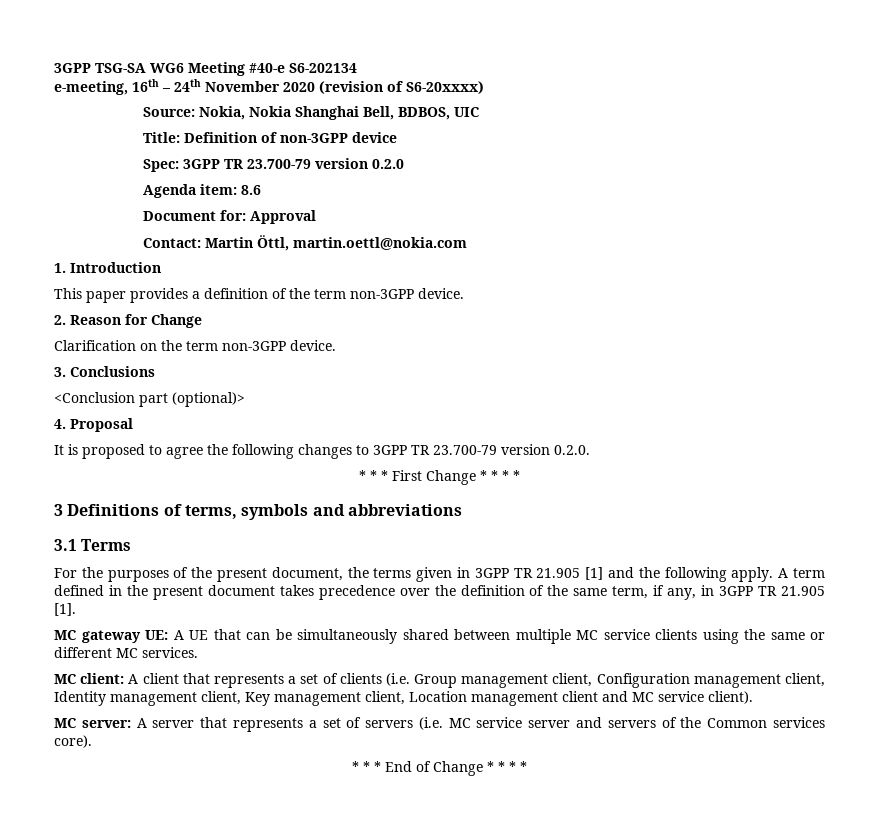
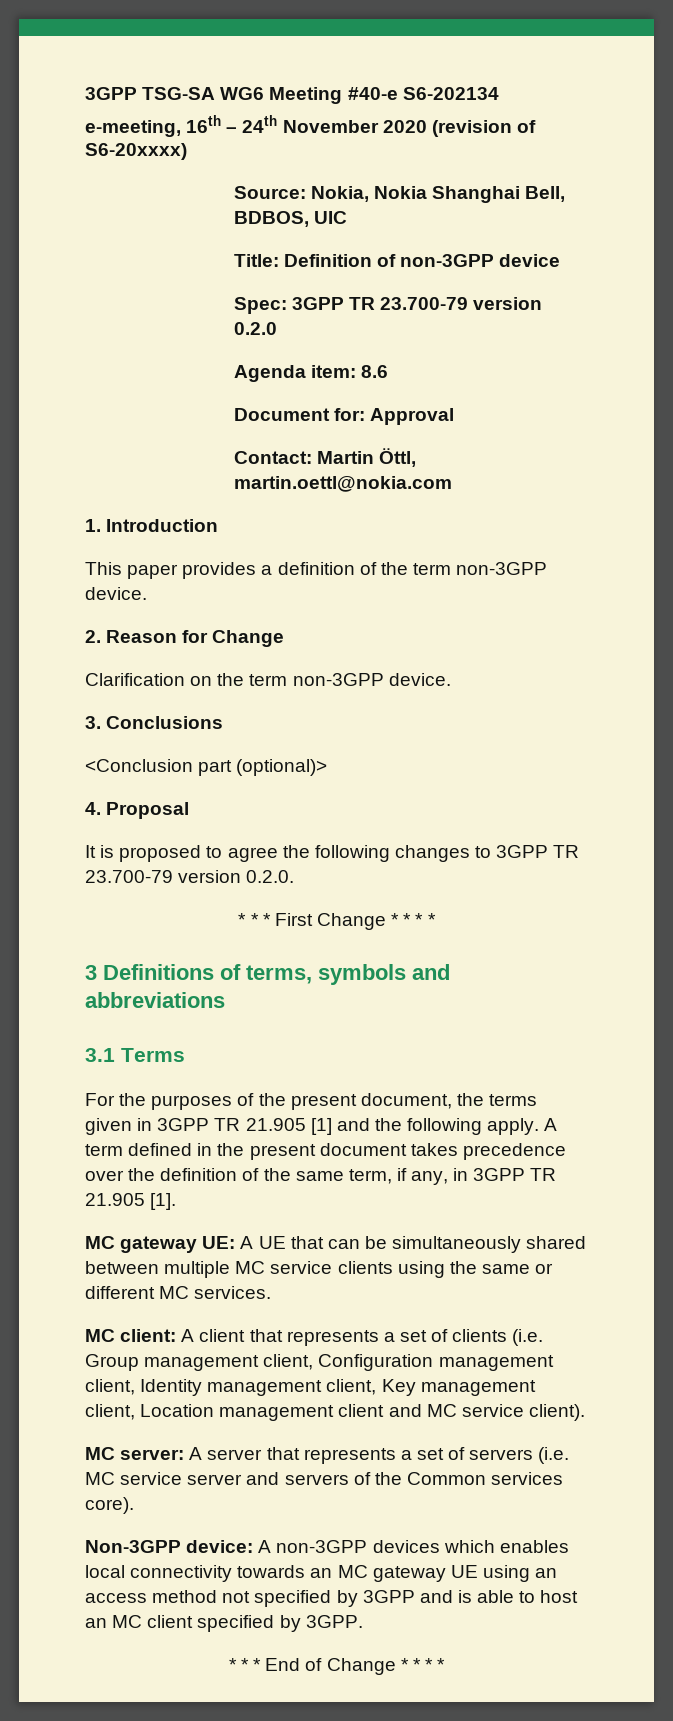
+ Non-3GPP device: A non-3GPP devices which enables local connectivity towards an MC gateway UE using an access method not specified by 3GPP and is able to host an MC client specified by 3GPP.

